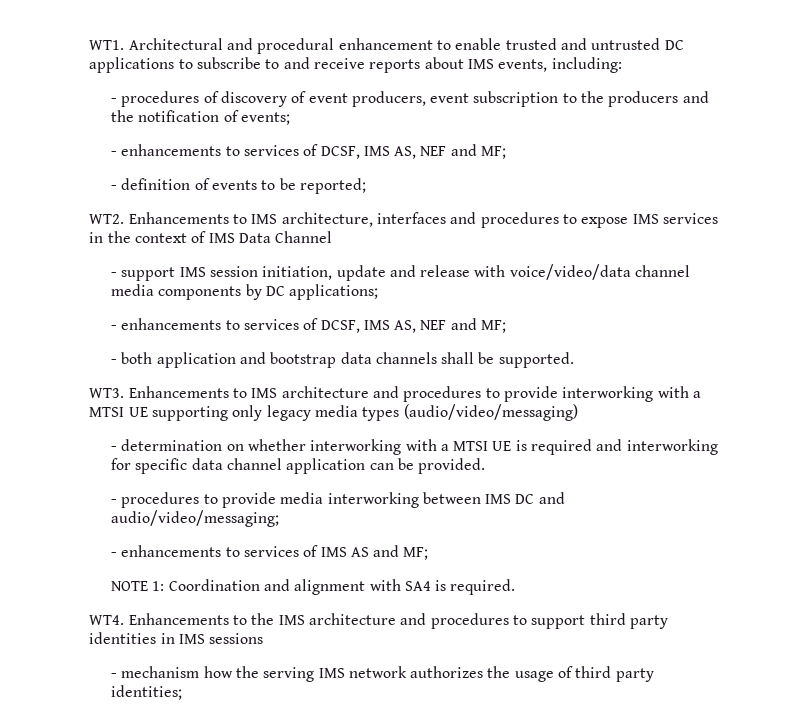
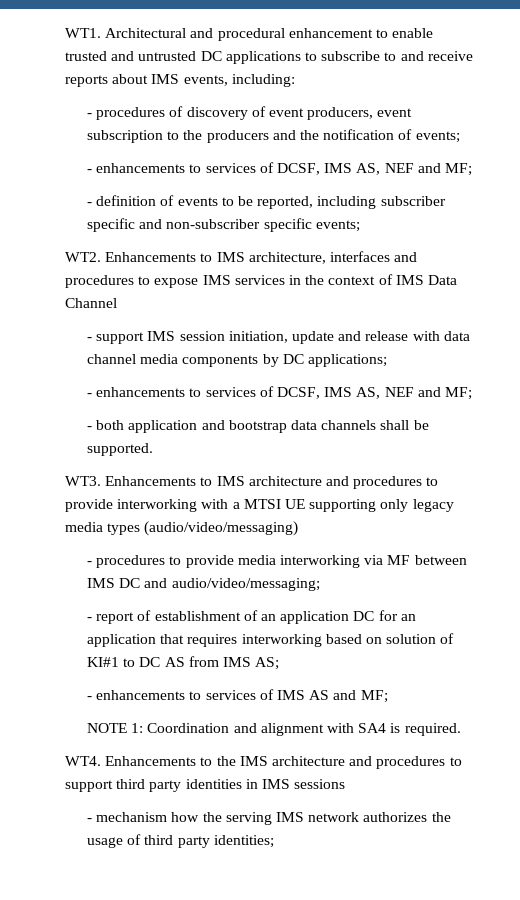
- - definition of events to be reported;
+ - definition of events to be reported, including subscriber specific and non-subscriber specific events;
- - support IMS session initiation, update and release with voice/video/data channel media components by DC applications;
+ - support IMS session initiation, update and release with data channel media components by DC applications;
- - determination on whether interworking with a MTSI UE is required and interworking for specific data channel application can be provided.
- - procedures to provide media interworking between IMS DC and audio/video/messaging;
+ - procedures to provide media interworking via MF between IMS DC and audio/video/messaging;
+ - report of establishment of an application DC for an application that requires interworking based on solution of KI#1 to DC AS from IMS AS;

